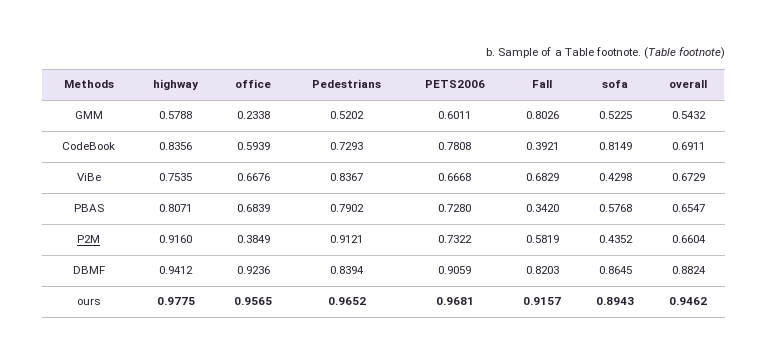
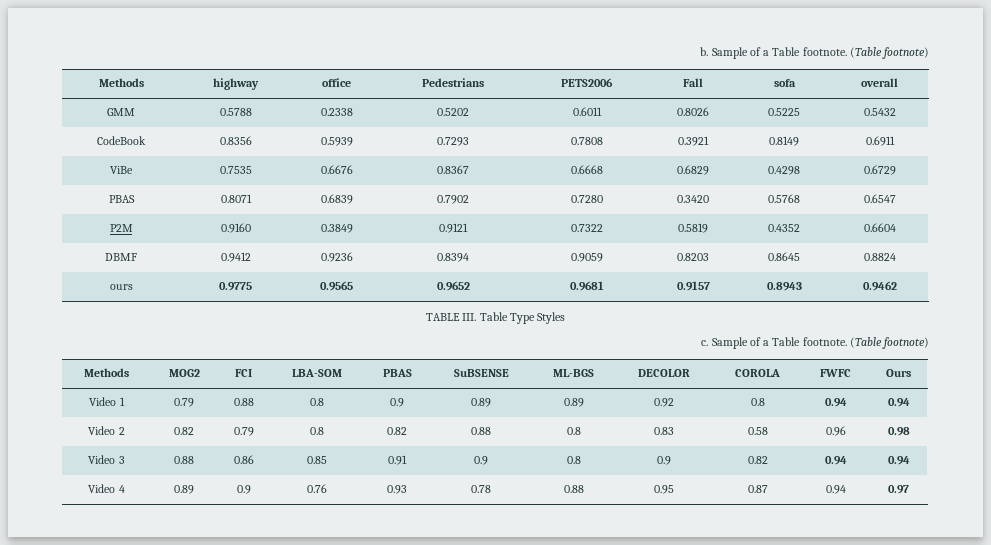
+ TABLE III. Table Type Styles
+ c. Sample of a Table footnote. (Table footnote)
+ Methods | MOG2 | FCI | LBA-SOM | PBAS | SuBSENSE | ML-BGS | DECOLOR | COROLA | FWFC | Ours
+ Video 1 | 0.79 | 0.88 | 0.8 | 0.9 | 0.89 | 0.89 | 0.92 | 0.8 | 0.94 | 0.94
+ Video 2 | 0.82 | 0.79 | 0.8 | 0.82 | 0.88 | 0.8 | 0.83 | 0.58 | 0.96 | 0.98
+ Video 3 | 0.88 | 0.86 | 0.85 | 0.91 | 0.9 | 0.8 | 0.9 | 0.82 | 0.94 | 0.94
+ Video 4 | 0.89 | 0.9 | 0.76 | 0.93 | 0.78 | 0.88 | 0.95 | 0.87 | 0.94 | 0.97

